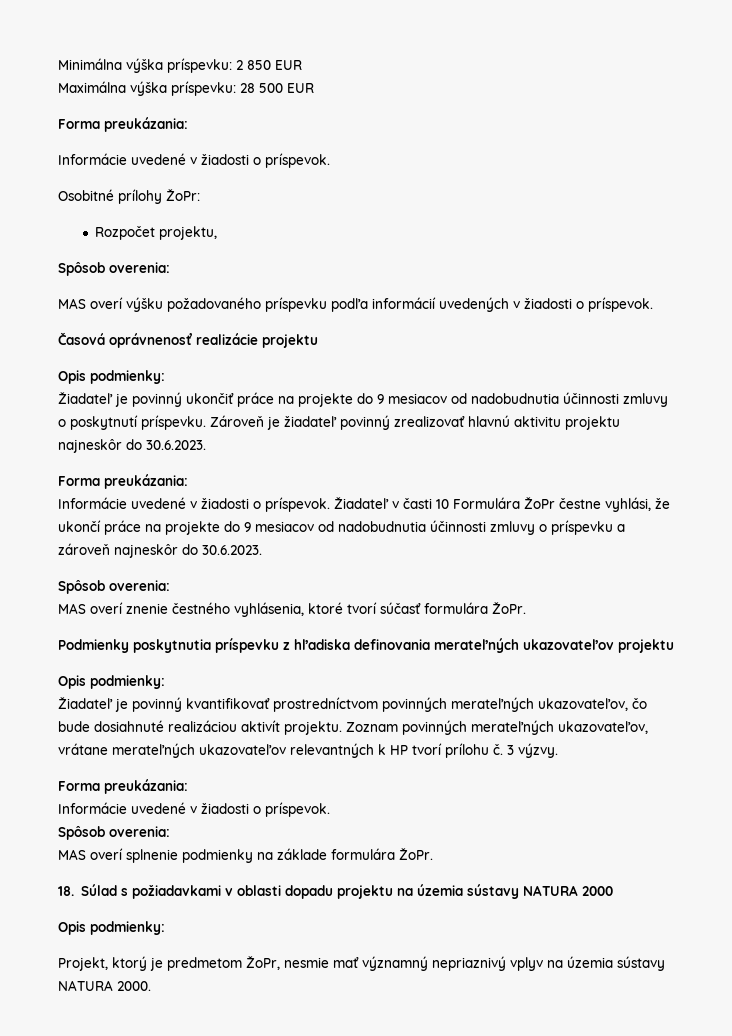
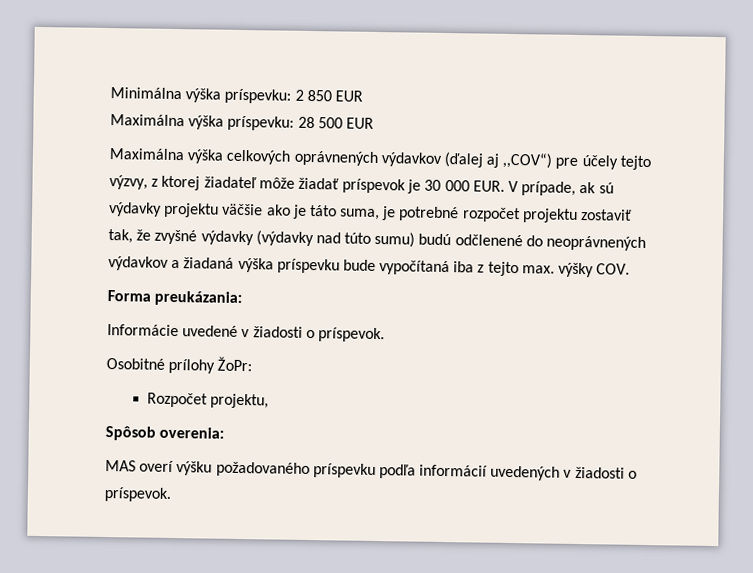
+ Maximálna výška celkových oprávnených výdavkov (ďalej aj ,,COV“) pre účely tejto výzvy, z ktorej žiadateľ môže žiadať príspevok je 30 000 EUR. V prípade, ak sú výdavky projektu väčšie ako je táto suma, je potrebné rozpočet projektu zostaviť tak, že zvyšné výdavky (výdavky nad túto sumu) budú odčlenené do neoprávnených výdavkov a žiadaná výška príspevku bude vypočítaná iba z tejto max. výšky COV.
- Časová oprávnenosť realizácie projektu
- Opis podmienky:
- Žiadateľ je povinný ukončiť práce na projekte do 9 mesiacov od nadobudnutia účinnosti zmluvy o poskytnutí príspevku. Zároveň je žiadateľ povinný zrealizovať hlavnú aktivitu projektu najneskôr do 30.6.2023.
- Forma preukázania:
- Informácie uvedené v žiadosti o príspevok. Žiadateľ v časti 10 Formulára ŽoPr čestne vyhlási, že ukončí práce na projekte do 9 mesiacov od nadobudnutia účinnosti zmluvy o príspevku a zároveň najneskôr do 30.6.2023.
- Spôsob overenia:
- MAS overí znenie čestného vyhlásenia, ktoré tvorí súčasť formulára ŽoPr.
- Podmienky poskytnutia príspevku z hľadiska definovania merateľných ukazovateľov projektu
- Opis podmienky:
- Žiadateľ je povinný kvantifikovať prostredníctvom povinných merateľných ukazovateľov, čo bude dosiahnuté realizáciou aktivít projektu. Zoznam povinných merateľných ukazovateľov, vrátane merateľných ukazovateľov relevantných k HP tvorí prílohu č. 3 výzvy.
- Forma preukázania:
- Informácie uvedené v žiadosti o príspevok.
- Spôsob overenia:
- MAS overí splnenie podmienky na základe formulára ŽoPr.
- 18. Súlad s požiadavkami v oblasti dopadu projektu na územia sústavy NATURA 2000
- Opis podmienky:
- Projekt, ktorý je predmetom ŽoPr, nesmie mať významný nepriaznivý vplyv na územia sústavy NATURA 2000.

